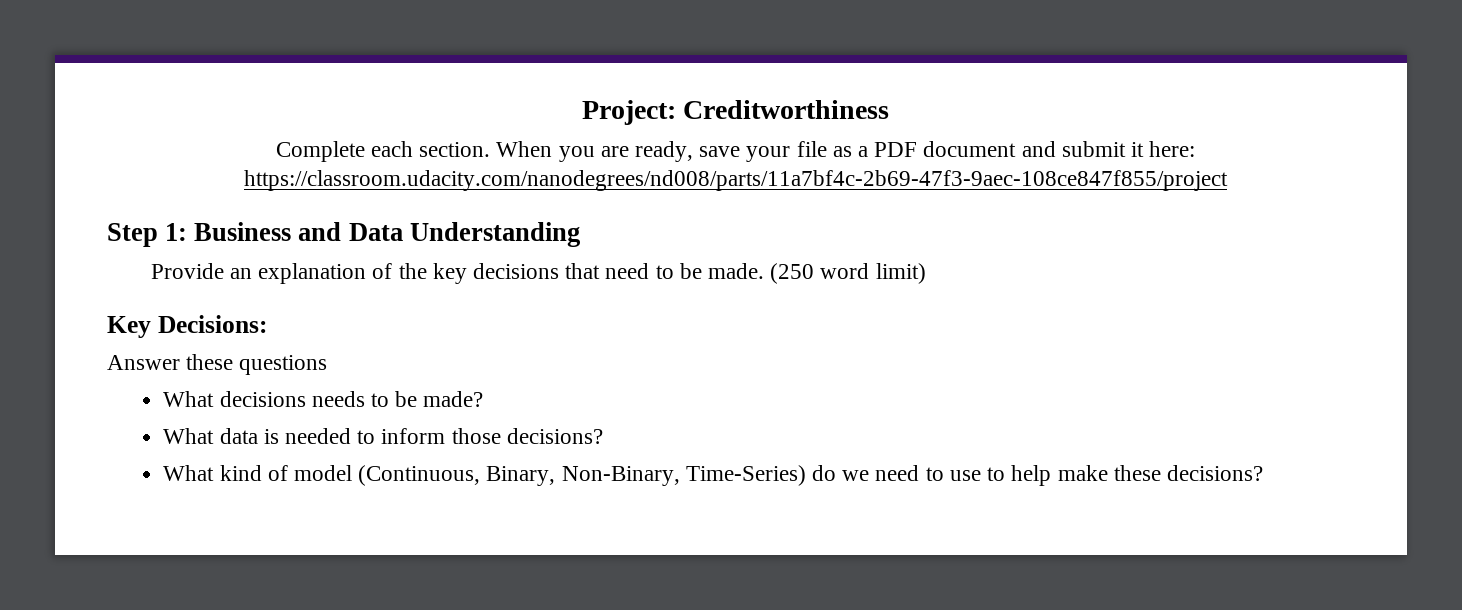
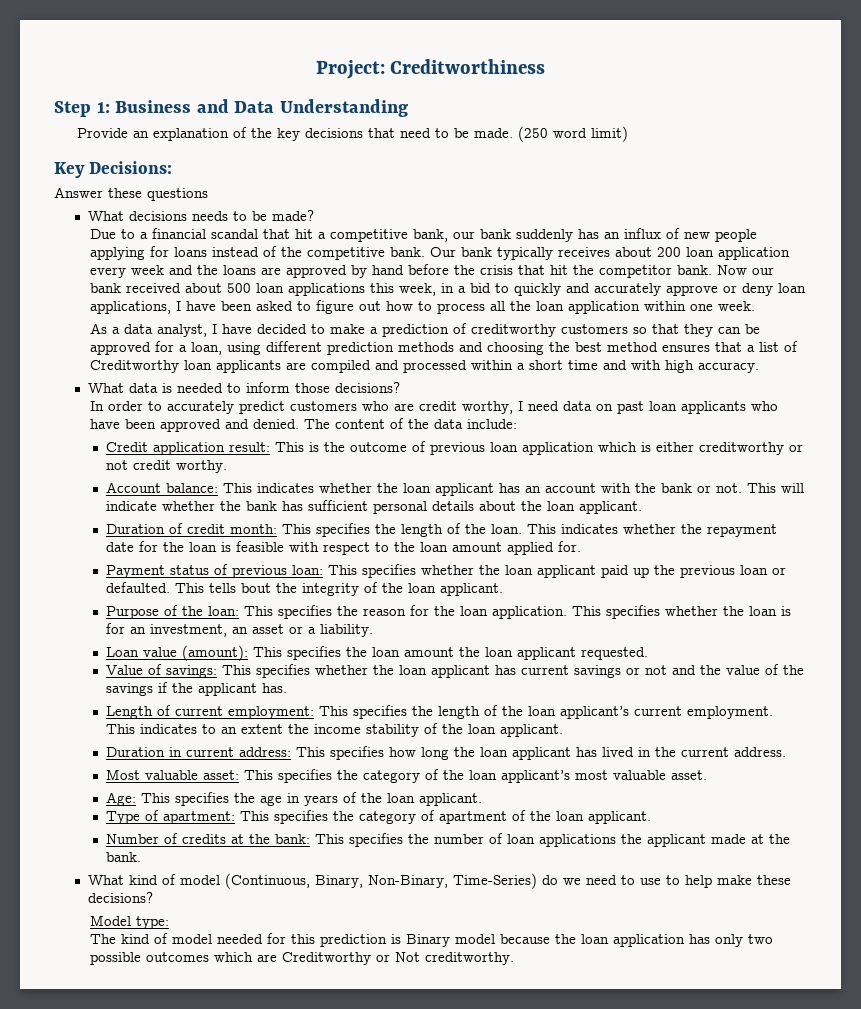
- Complete each section. When you are ready, save your file as a PDF document and submit it here: https://classroom.udacity.com/nanodegrees/nd008/parts/11a7bf4c-2b69-47f3-9aec-108ce847f855/project
+ Due to a financial scandal that hit a competitive bank, our bank suddenly has an influx of new people applying for loans instead of the competitive bank. Our bank typically receives about 200 loan application every week and the loans are approved by hand before the crisis that hit the competitor bank. Now our bank received about 500 loan applications this week, in a bid to quickly and accurately approve or deny loan applications, I have been asked to figure out how to process all the loan application within one week.
+ As a data analyst, I have decided to make a prediction of creditworthy customers so that they can be approved for a loan, using different prediction methods and choosing the best method ensures that a list of Creditworthy loan applicants are compiled and processed within a short time and with high accuracy.
+ In order to accurately predict customers who are credit worthy, I need data on past loan applicants who have been approved and denied. The content of the data include:
+ Credit application result: This is the outcome of previous loan application which is either creditworthy or not credit worthy.
+ Account balance: This indicates whether the loan applicant has an account with the bank or not. This will indicate whether the bank has sufficient personal details about the loan applicant.
+ Duration of credit month: This specifies the length of the loan. This indicates whether the repayment date for the loan is feasible with respect to the loan amount applied for.
+ Payment status of previous loan: This specifies whether the loan applicant paid up the previous loan or defaulted. This tells bout the integrity of the loan applicant.
+ Purpose of the loan: This specifies the reason for the loan application. This specifies whether the loan is for an investment, an asset or a liability.
+ Loan value (amount): This specifies the loan amount the loan applicant requested.
+ Value of savings: This specifies whether the loan applicant has current savings or not and the value of the savings if the applicant has.
+ Length of current employment: This specifies the length of the loan applicant’s current employment. This indicates to an extent the income stability of the loan applicant.
+ Duration in current address: This specifies how long the loan applicant has lived in the current address.
+ Most valuable asset: This specifies the category of the loan applicant’s most valuable asset.
+ Age: This specifies the age in years of the loan applicant.
+ Type of apartment: This specifies the category of apartment of the loan applicant.
+ Number of credits at the bank: This specifies the number of loan applications the applicant made at the bank.
+ Model type:
+ The kind of model needed for this prediction is Binary model because the loan application has only two possible outcomes which are Creditworthy or Not creditworthy.

